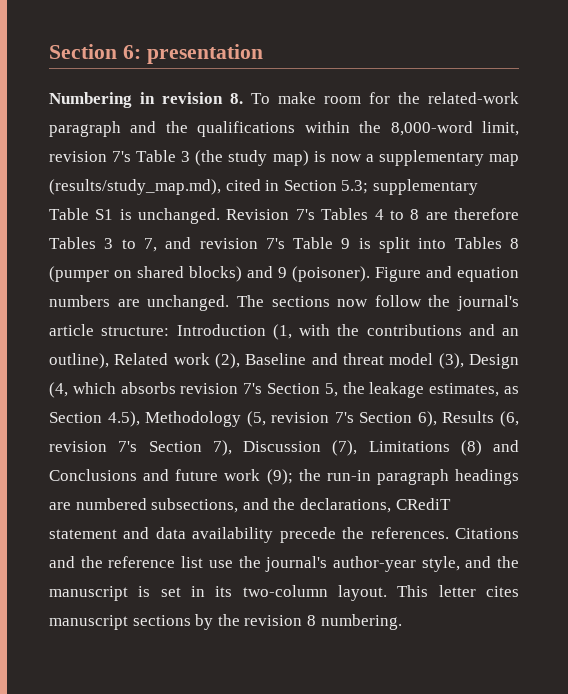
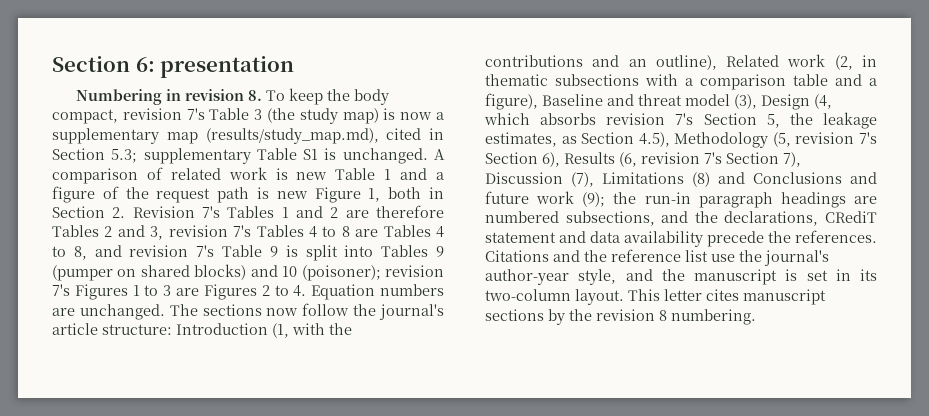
- Numbering in revision 8. To make room for the related-work paragraph and the qualifications within the 8,000-word limit, revision 7's Table 3 (the study map) is now a supplementary map (results/study_map.md), cited in Section 5.3; supplementary Table S1 is unchanged.
+ Numbering in revision 8. To keep the body compact, revision 7's Table 3 (the study map) is now a supplementary map (results/study_map.md), cited in Section 5.3; supplementary Table S1 is unchanged.
- Revision 7's Tables 4 to 8 are therefore Tables 3 to 7, and revision 7's Table 9 is split into Tables 8 (pumper on shared blocks) and 9 (poisoner). Figure and equation numbers are unchanged.
+ A comparison of related work is new Table 1 and a figure of the request path is new Figure 1, both in Section 2. Revision 7's Tables 1 and 2 are therefore Tables 2 and 3, revision 7's Tables 4 to 8 are Tables 4 to 8, and revision 7's Table 9 is split into Tables 9 (pumper on shared blocks) and 10 (poisoner); revision 7's Figures 1 to 3 are Figures 2 to 4. Equation numbers are unchanged.
- Introduction (1, with the contributions and an outline), Related work (2), Baseline and threat model (3), Design (4, which absorbs revision 7's Section 5, the leakage estimates, as Section 4.5), Methodology (5, revision 7's Section 6), Results (6, revision 7's Section 7), Discussion (7), Limitations (8) and Conclusions and future work (9);
+ Introduction (1, with the contributions and an outline), Related work (2, in thematic subsections with a comparison table and a figure), Baseline and threat model (3), Design (4, which absorbs revision 7's Section 5, the leakage estimates, as Section 4.5), Methodology (5, revision 7's Section 6), Results (6, revision 7's Section 7), Discussion (7), Limitations (8) and Conclusions and future work (9);

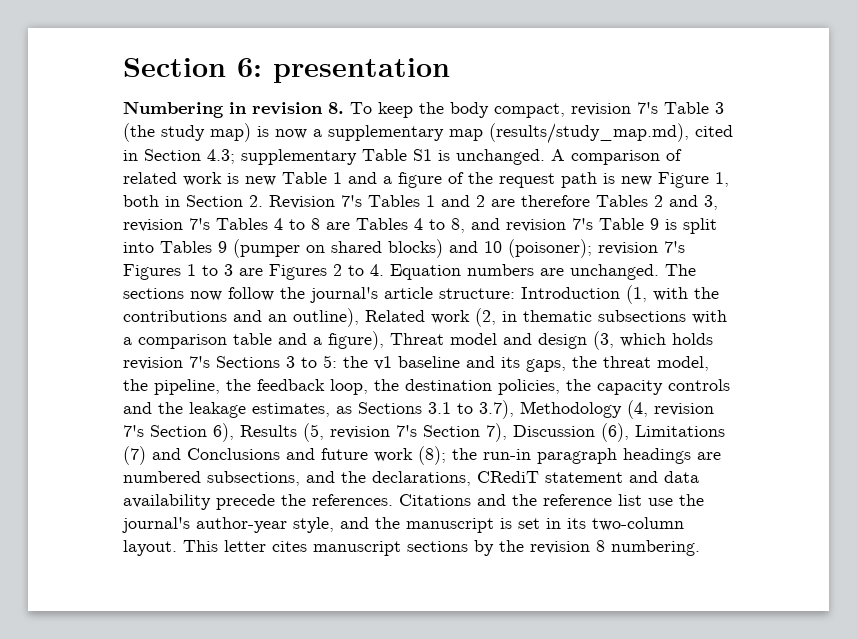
- Numbering in revision 8. To keep the body compact, revision 7's Table 3 (the study map) is now a supplementary map (results/study_map.md), cited in Section 5.3; supplementary Table S1 is unchanged.
+ Numbering in revision 8. To keep the body compact, revision 7's Table 3 (the study map) is now a supplementary map (results/study_map.md), cited in Section 4.3; supplementary Table S1 is unchanged.
- Introduction (1, with the contributions and an outline), Related work (2, in thematic subsections with a comparison table and a figure), Baseline and threat model (3), Design (4, which absorbs revision 7's Section 5, the leakage estimates, as Section 4.5), Methodology (5, revision 7's Section 6), Results (6, revision 7's Section 7), Discussion (7), Limitations (8) and Conclusions and future work (9);
+ Introduction (1, with the contributions and an outline), Related work (2, in thematic subsections with a comparison table and a figure), Threat model and design (3, which holds revision 7's Sections 3 to 5: the v1 baseline and its gaps, the threat model, the pipeline, the feedback loop, the destination policies, the capacity controls and the leakage estimates, as Sections 3.1 to 3.7), Methodology (4, revision 7's Section 6), Results (5, revision 7's Section 7), Discussion (6), Limitations (7) and Conclusions and future work (8);

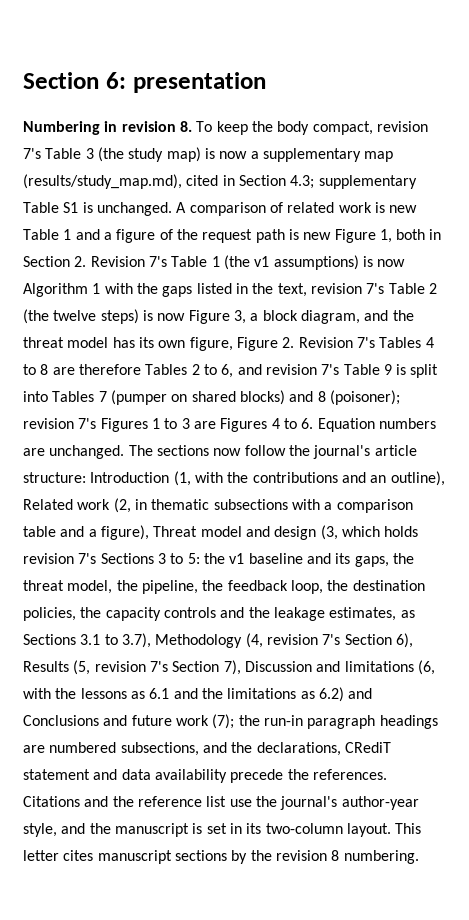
- A comparison of related work is new Table 1 and a figure of the request path is new Figure 1, both in Section 2. Revision 7's Tables 1 and 2 are therefore Tables 2 and 3, revision 7's Tables 4 to 8 are Tables 4 to 8, and revision 7's Table 9 is split into Tables 9 (pumper on shared blocks) and 10 (poisoner); revision 7's Figures 1 to 3 are Figures 2 to 4. Equation numbers are unchanged.
+ A comparison of related work is new Table 1 and a figure of the request path is new Figure 1, both in Section 2. Revision 7's Table 1 (the v1 assumptions) is now Algorithm 1 with the gaps listed in the text, revision 7's Table 2 (the twelve steps) is now Figure 3, a block diagram, and the threat model has its own figure, Figure 2. Revision 7's Tables 4 to 8 are therefore Tables 2 to 6, and revision 7's Table 9 is split into Tables 7 (pumper on shared blocks) and 8 (poisoner); revision 7's Figures 1 to 3 are Figures 4 to 6. Equation numbers are unchanged.
- the v1 baseline and its gaps, the threat model, the pipeline, the feedback loop, the destination policies, the capacity controls and the leakage estimates, as Sections 3.1 to 3.7), Methodology (4, revision 7's Section 6), Results (5, revision 7's Section 7), Discussion (6), Limitations (7) and Conclusions and future work (8);
+ the v1 baseline and its gaps, the threat model, the pipeline, the feedback loop, the destination policies, the capacity controls and the leakage estimates, as Sections 3.1 to 3.7), Methodology (4, revision 7's Section 6), Results (5, revision 7's Section 7), Discussion and limitations (6, with the lessons as 6.1 and the limitations as 6.2) and Conclusions and future work (7);

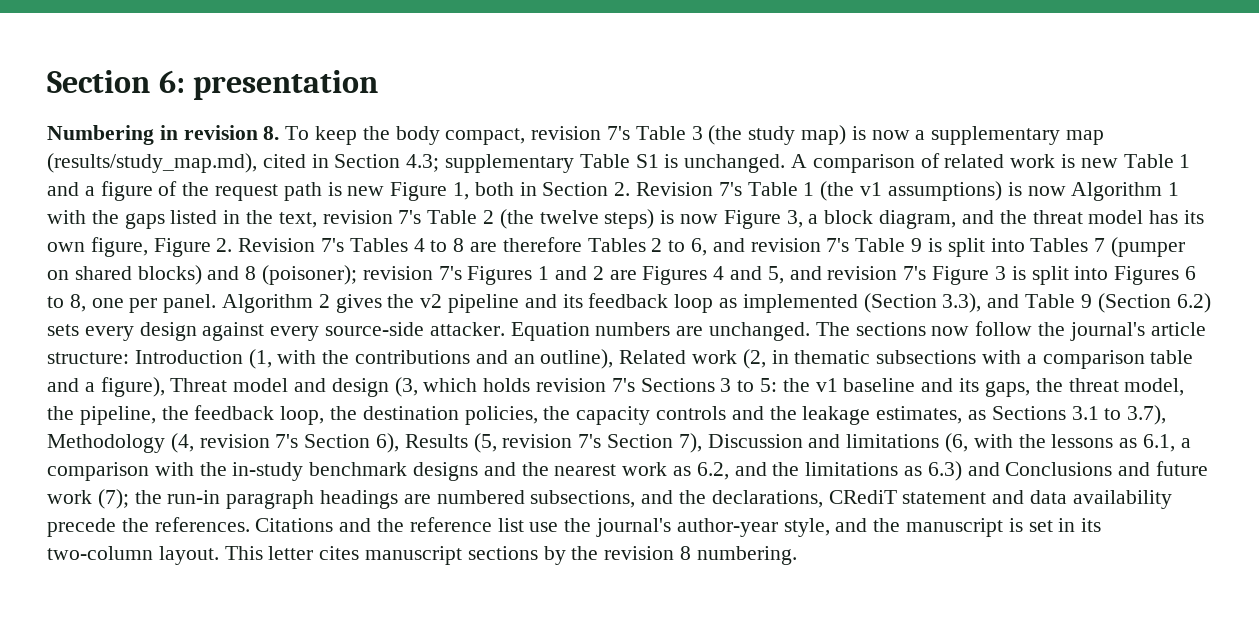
- revision 7's Figures 1 to 3 are Figures 4 to 6. Equation numbers are unchanged.
+ revision 7's Figures 1 and 2 are Figures 4 and 5, and revision 7's Figure 3 is split into Figures 6 to 8, one per panel. Algorithm 2 gives the v2 pipeline and its feedback loop as implemented (Section 3.3), and Table 9 (Section 6.2) sets every design against every source-side attacker. Equation numbers are unchanged.
- the v1 baseline and its gaps, the threat model, the pipeline, the feedback loop, the destination policies, the capacity controls and the leakage estimates, as Sections 3.1 to 3.7), Methodology (4, revision 7's Section 6), Results (5, revision 7's Section 7), Discussion and limitations (6, with the lessons as 6.1 and the limitations as 6.2) and Conclusions and future work (7);
+ the v1 baseline and its gaps, the threat model, the pipeline, the feedback loop, the destination policies, the capacity controls and the leakage estimates, as Sections 3.1 to 3.7), Methodology (4, revision 7's Section 6), Results (5, revision 7's Section 7), Discussion and limitations (6, with the lessons as 6.1, a comparison with the in-study benchmark designs and the nearest work as 6.2, and the limitations as 6.3) and Conclusions and future work (7);

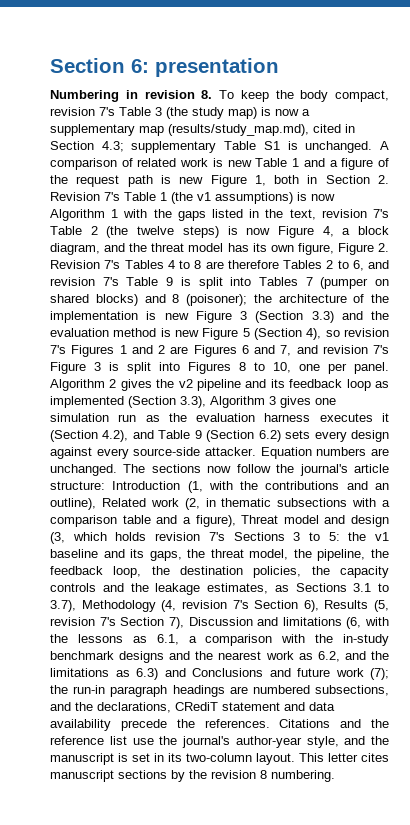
- A comparison of related work is new Table 1 and a figure of the request path is new Figure 1, both in Section 2. Revision 7's Table 1 (the v1 assumptions) is now Algorithm 1 with the gaps listed in the text, revision 7's Table 2 (the twelve steps) is now Figure 3, a block diagram, and the threat model has its own figure, Figure 2. Revision 7's Tables 4 to 8 are therefore Tables 2 to 6, and revision 7's Table 9 is split into Tables 7 (pumper on shared blocks) and 8 (poisoner);
+ A comparison of related work is new Table 1 and a figure of the request path is new Figure 1, both in Section 2. Revision 7's Table 1 (the v1 assumptions) is now Algorithm 1 with the gaps listed in the text, revision 7's Table 2 (the twelve steps) is now Figure 4, a block diagram, and the threat model has its own figure, Figure 2. Revision 7's Tables 4 to 8 are therefore Tables 2 to 6, and revision 7's Table 9 is split into Tables 7 (pumper on shared blocks) and 8 (poisoner);
- revision 7's Figures 1 and 2 are Figures 4 and 5, and revision 7's Figure 3 is split into Figures 6 to 8, one per panel.
+ the architecture of the implementation is new Figure 3 (Section 3.3) and the evaluation method is new Figure 5 (Section 4), so revision 7's Figures 1 and 2 are Figures 6 and 7, and revision 7's Figure 3 is split into Figures 8 to 10, one per panel.
- Algorithm 2 gives the v2 pipeline and its feedback loop as implemented (Section 3.3), and Table 9 (Section 6.2) sets every design against every source-side attacker.
+ Algorithm 2 gives the v2 pipeline and its feedback loop as implemented (Section 3.3), Algorithm 3 gives one simulation run as the evaluation harness executes it (Section 4.2), and Table 9 (Section 6.2) sets every design against every source-side attacker.

